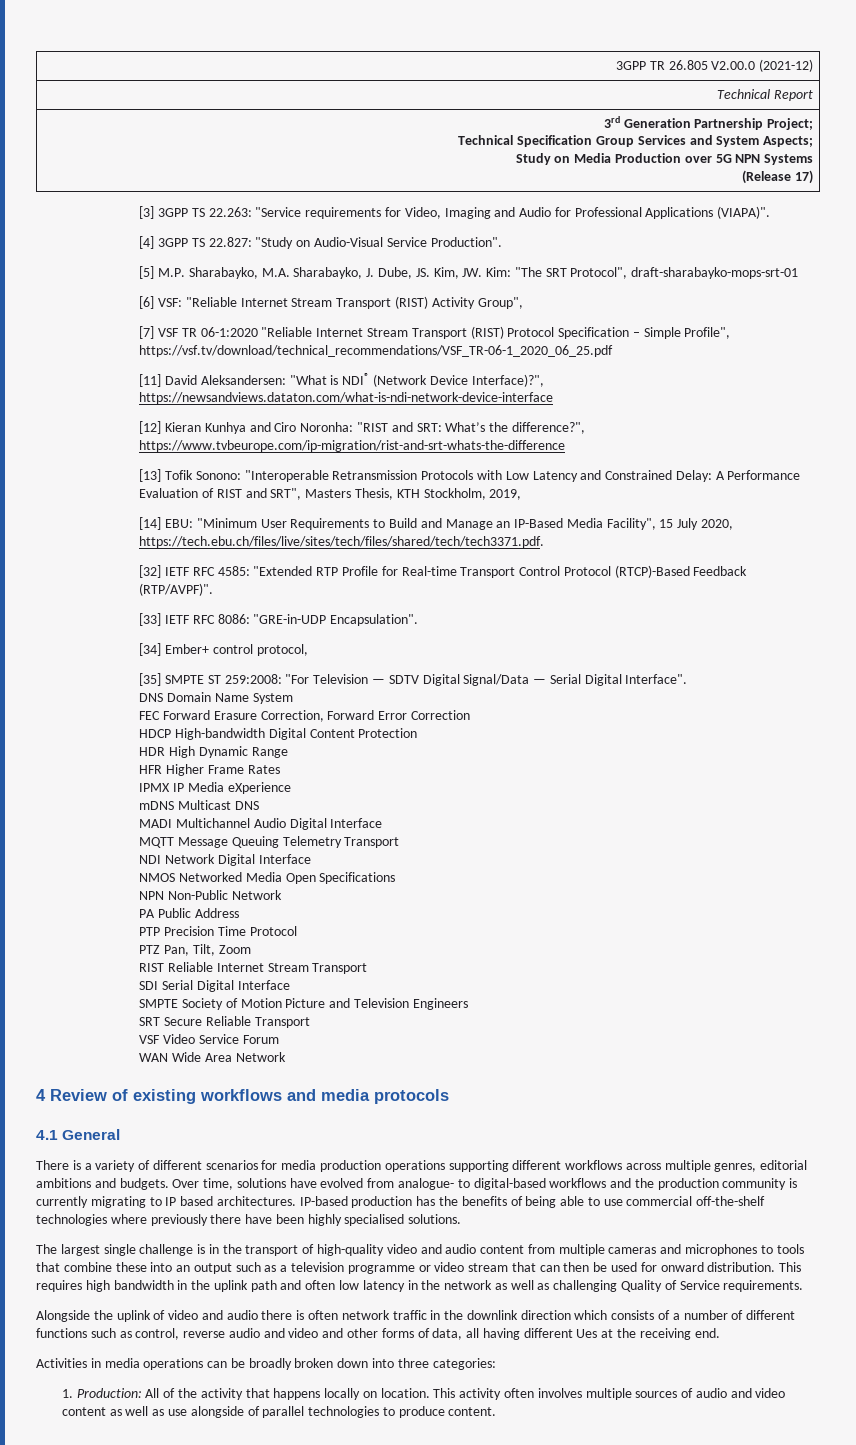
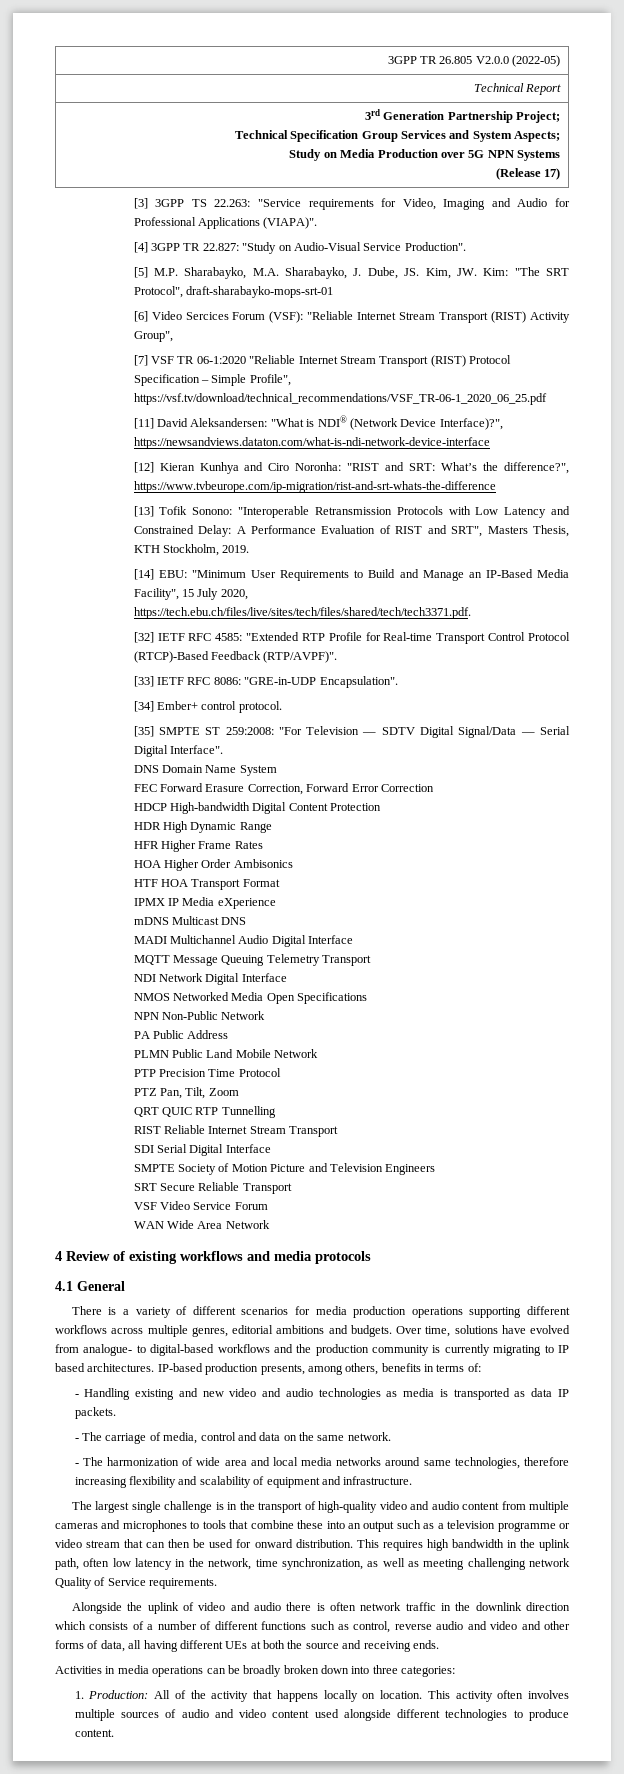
- 3GPP TR 26.805 V2.00.0 (2021-12)
+ 3GPP TR 26.805 V2.0.0 (2022-05)
- [4] 3GPP TS 22.827: "Study on Audio-Visual Service Production".
+ [4] 3GPP TR 22.827: "Study on Audio-Visual Service Production".
- [6] VSF: "Reliable Internet Stream Transport (RIST) Activity Group",
+ [6] Video Sercices Forum (VSF): "Reliable Internet Stream Transport (RIST) Activity Group",
- [13] Tofik Sonono: "Interoperable Retransmission Protocols with Low Latency and Constrained Delay: A Performance Evaluation of RIST and SRT", Masters Thesis, KTH Stockholm, 2019,
+ [13] Tofik Sonono: "Interoperable Retransmission Protocols with Low Latency and Constrained Delay: A Performance Evaluation of RIST and SRT", Masters Thesis, KTH Stockholm, 2019.
- [34] Ember+ control protocol,
+ [34] Ember+ control protocol.
+ HOA Higher Order Ambisonics
+ HTF HOA Transport Format
+ PLMN Public Land Mobile Network
+ QRT QUIC RTP Tunnelling
- IP-based production has the benefits of being able to use commercial off-the-shelf technologies where previously there have been highly specialised solutions.
+ IP-based production presents, among others, benefits in terms of:
+ - Handling existing and new video and audio technologies as media is transported as data IP packets.
+ - The carriage of media, control and data on the same network.
+ - The harmonization of wide area and local media networks around same technologies, therefore increasing flexibility and scalability of equipment and infrastructure.
- This requires high bandwidth in the uplink path and often low latency in the network as well as challenging Quality of Service requirements.
+ This requires high bandwidth in the uplink path, often low latency in the network, time synchronization, as well as meeting challenging network Quality of Service requirements.
- Alongside the uplink of video and audio there is often network traffic in the downlink direction which consists of a number of different functions such as control, reverse audio and video and other forms of data, all having different Ues at the receiving end.
+ Alongside the uplink of video and audio there is often network traffic in the downlink direction which consists of a number of different functions such as control, reverse audio and video and other forms of data, all having different UEs at both the source and receiving ends.
- This activity often involves multiple sources of audio and video content as well as use alongside of parallel technologies to produce content.
+ This activity often involves multiple sources of audio and video content used alongside different technologies to produce content.

